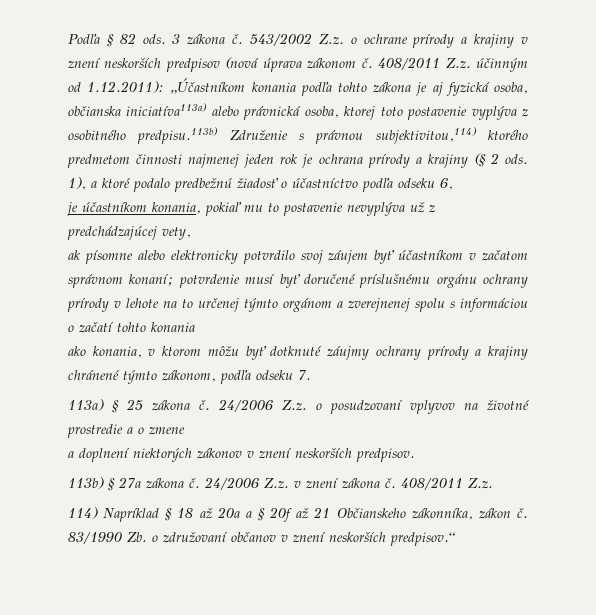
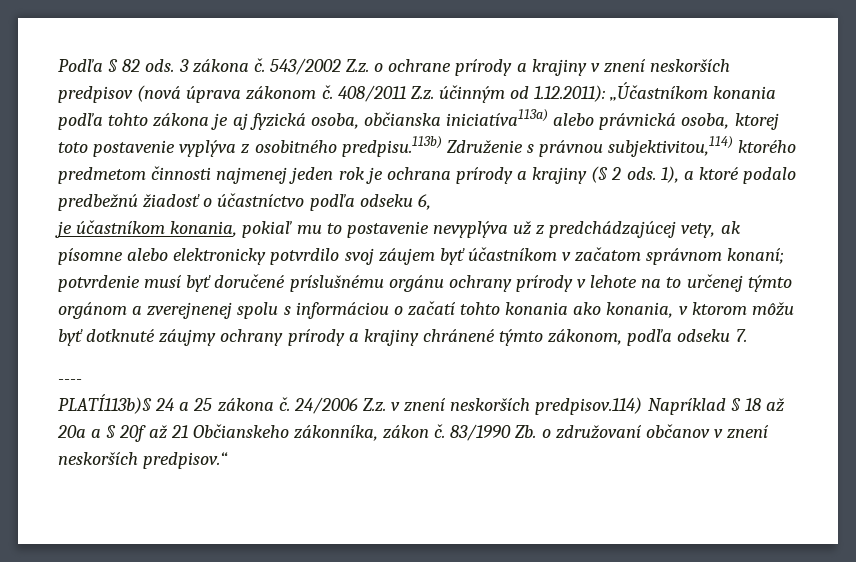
- je účastníkom konania, pokiaľ mu to postavenie nevyplýva už z predchádzajúcej vety,
- ak písomne alebo elektronicky potvrdilo svoj záujem byť účastníkom v začatom správnom konaní;
+ je účastníkom konania, pokiaľ mu to postavenie nevyplýva už z predchádzajúcej vety, ak písomne alebo elektronicky potvrdilo svoj záujem byť účastníkom v začatom správnom konaní;
- potvrdenie musí byť doručené príslušnému orgánu ochrany prírody v lehote na to určenej týmto orgánom a zverejnenej spolu s informáciou o začatí tohto konania
- ako konania, v ktorom môžu byť dotknuté záujmy ochrany prírody a krajiny chránené týmto zákonom, podľa odseku 7.
+ potvrdenie musí byť doručené príslušnému orgánu ochrany prírody v lehote na to určenej týmto orgánom a zverejnenej spolu s informáciou o začatí tohto konania ako konania, v ktorom môžu byť dotknuté záujmy ochrany prírody a krajiny chránené týmto zákonom, podľa odseku 7.
- 113a) § 25 zákona č.
+ ----
+ PLATÍ113b)§ 24 a 25 zákona č.
- 24/2006 Z.z. o posudzovaní vplyvov na životné prostredie a o zmene
- a doplnení niektorých zákonov v znení neskorších predpisov.
- 113b) § 27a zákona č. 24/2006 Z.z. v znení zákona č. 408/2011 Z.z.
- 114) Napríklad § 18 až 20a a § 20f až 21 Občianskeho zákonníka, zákon č.
+ 24/2006 Z.z. v znení neskorších predpisov.114) Napríklad § 18 až 20a a § 20f až 21 Občianskeho zákonníka, zákon č.

